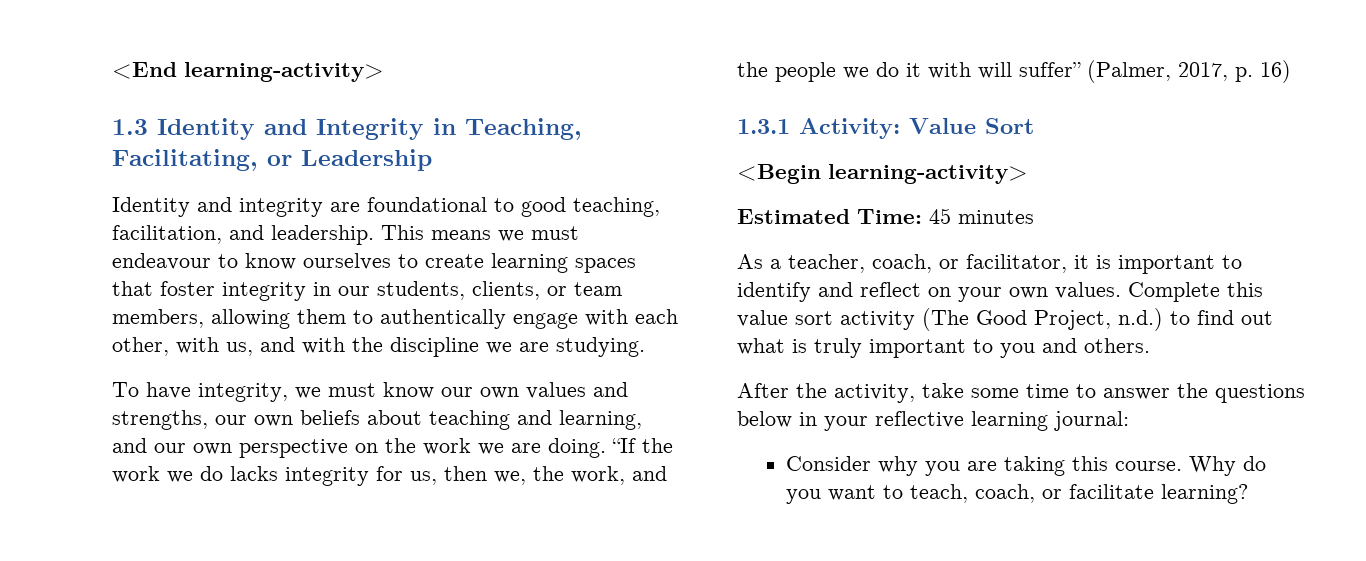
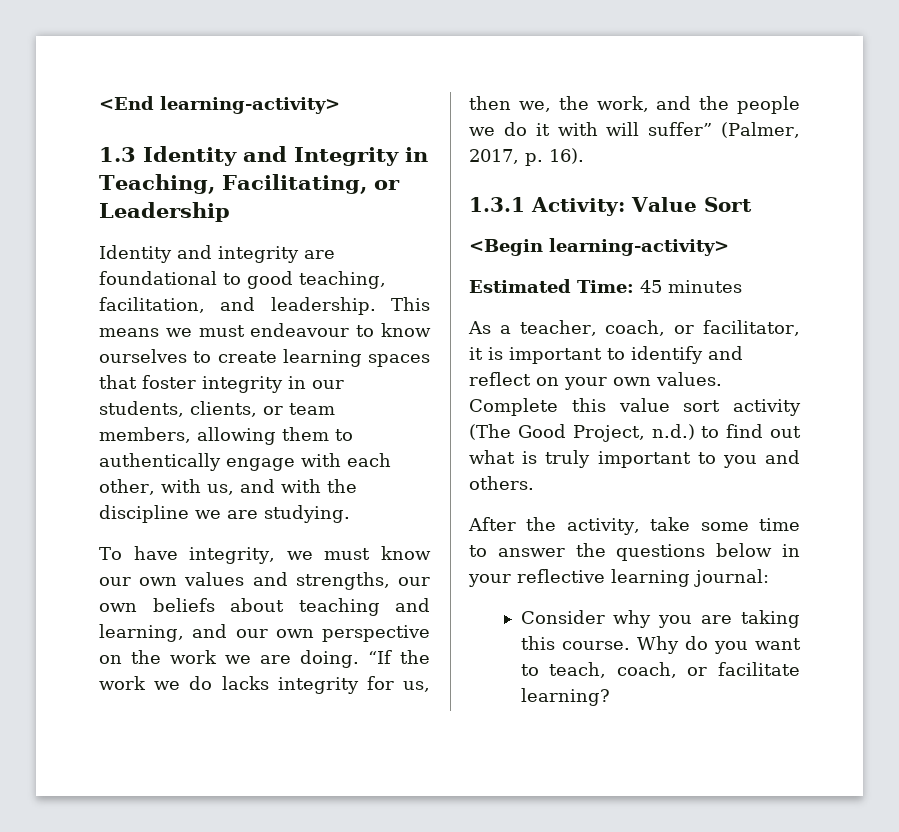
- “If the work we do lacks integrity for us, then we, the work, and the people we do it with will suffer” (Palmer, 2017, p. 16)
+ “If the work we do lacks integrity for us, then we, the work, and the people we do it with will suffer” (Palmer, 2017, p. 16).

